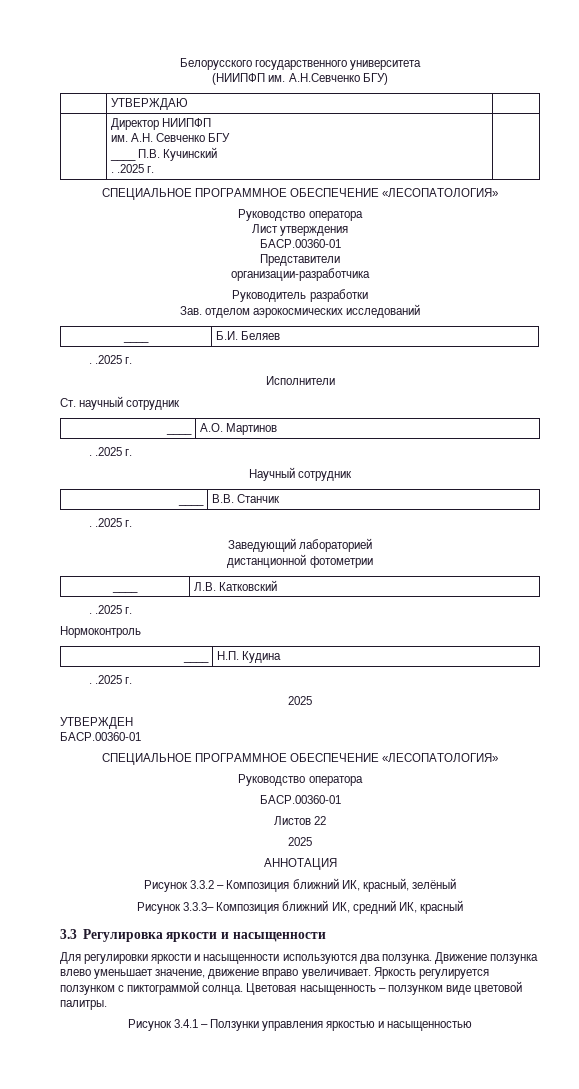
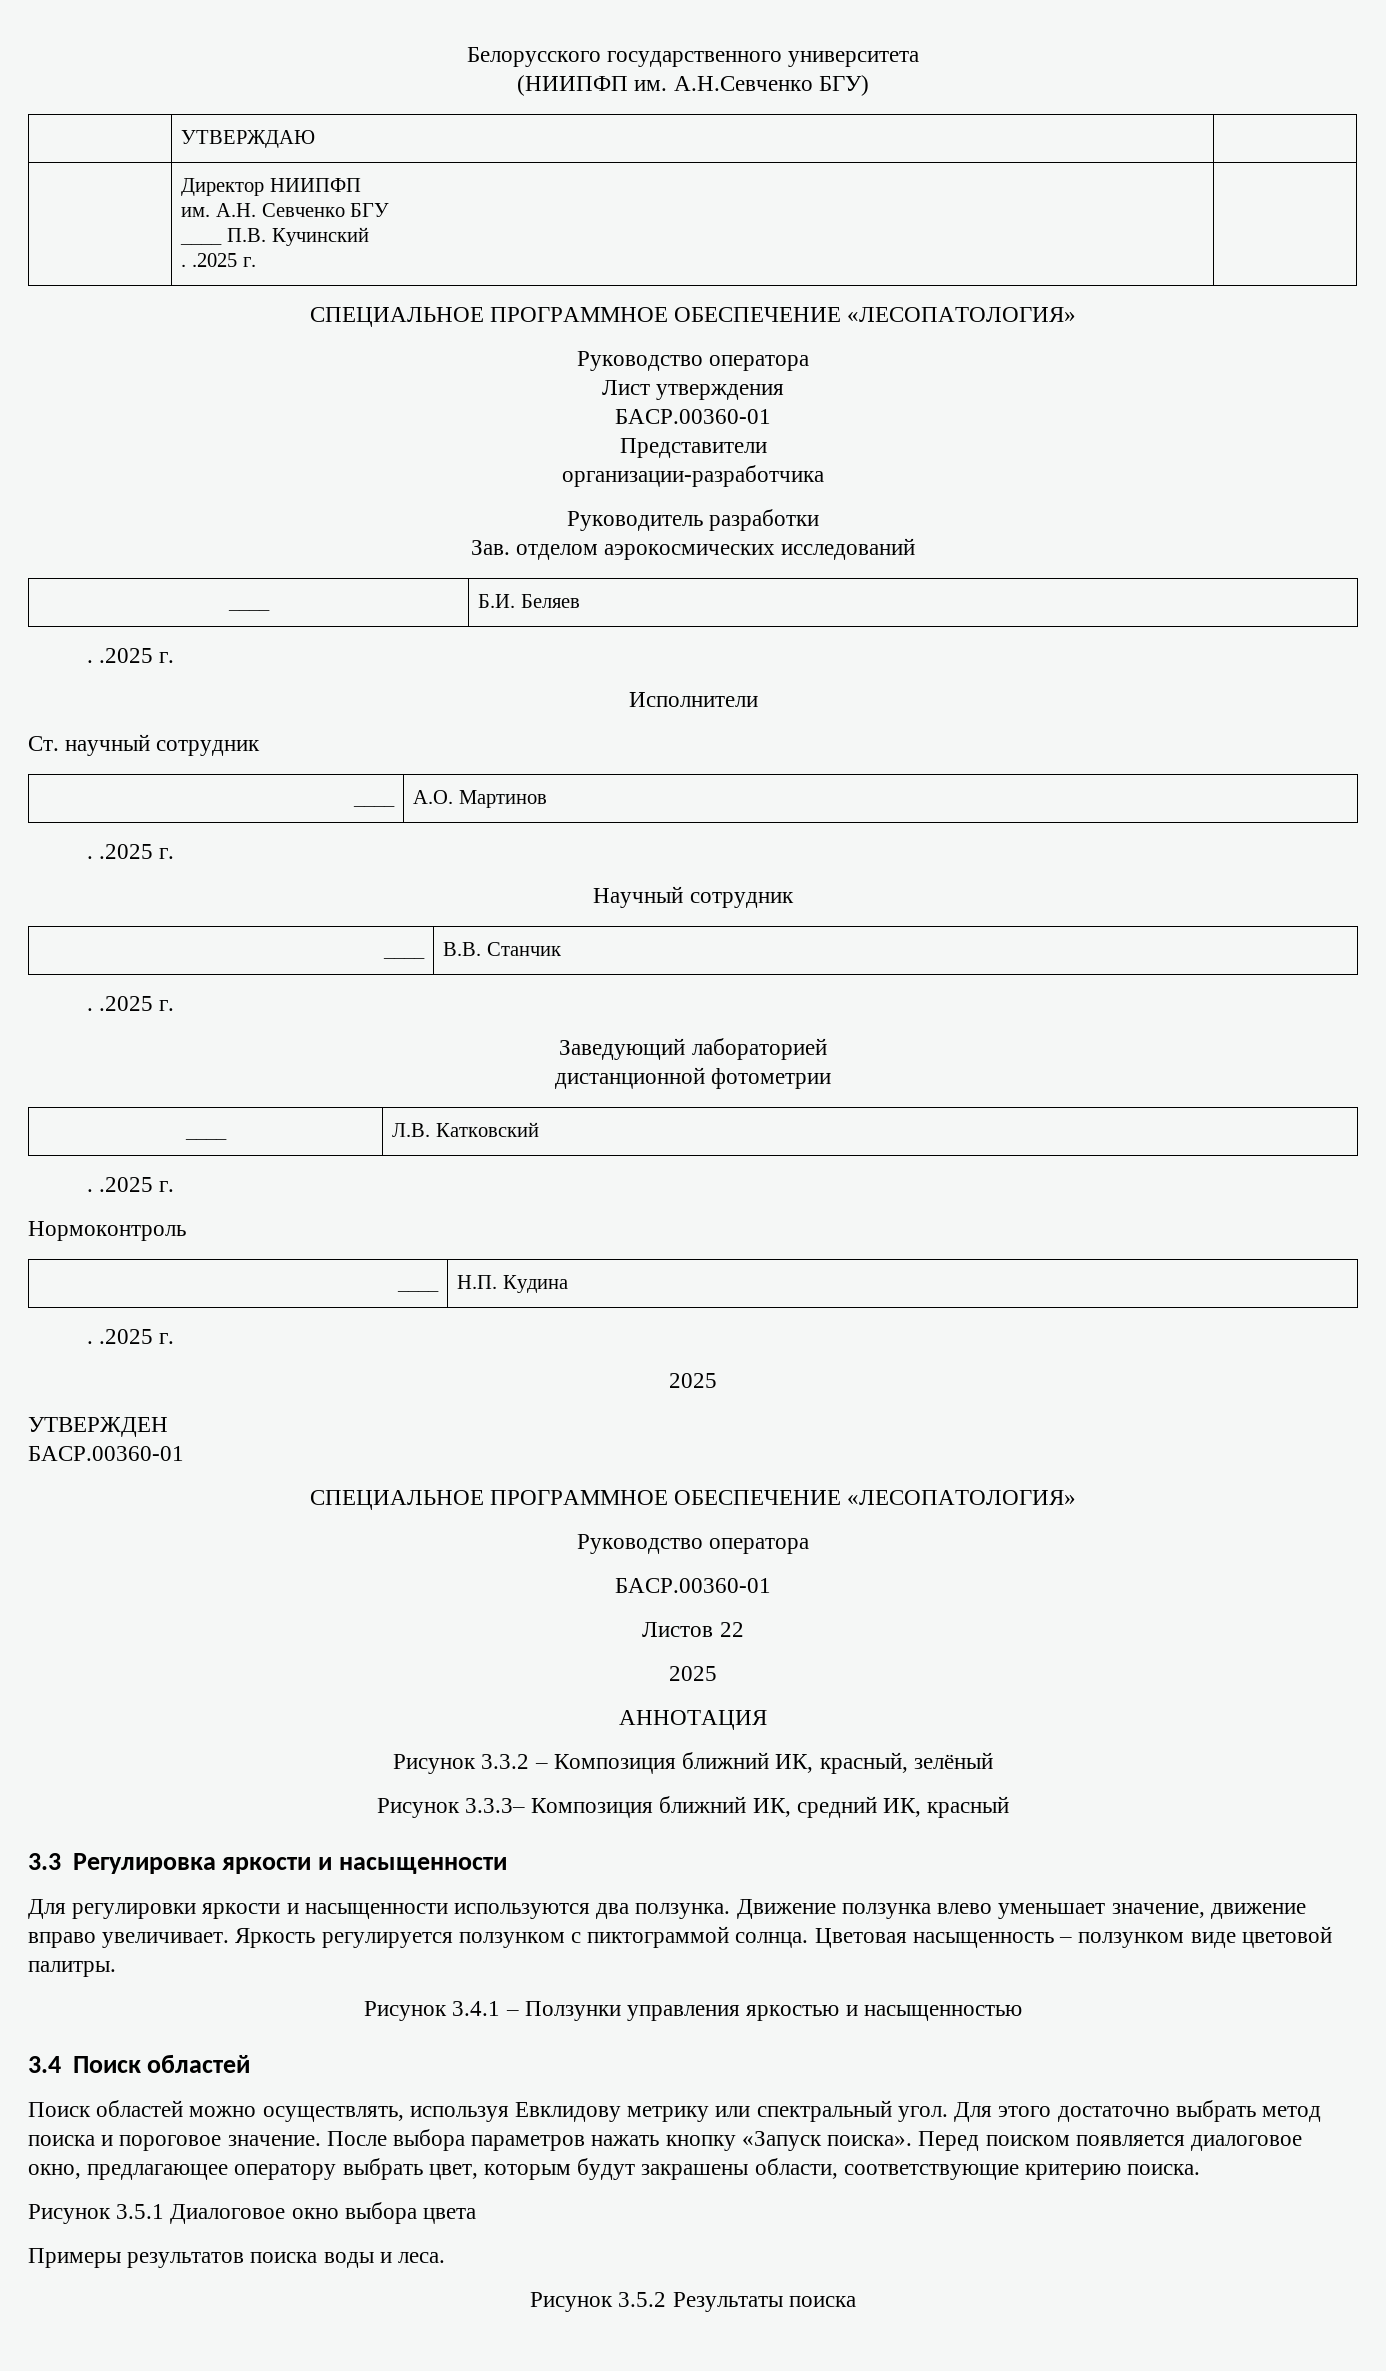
+ 3.4 Поиск областей
+ Поиск областей можно осуществлять, используя Евклидову метрику или спектральный угол. Для этого достаточно выбрать метод поиска и пороговое значение. После выбора параметров нажать кнопку «Запуск поиска». Перед поиском появляется диалоговое окно, предлагающее оператору выбрать цвет, которым будут закрашены области, соответствующие критерию поиска.
+ Рисунок 3.5.1 Диалоговое окно выбора цвета
+ Примеры результатов поиска воды и леса.
+ Рисунок 3.5.2 Результаты поиска

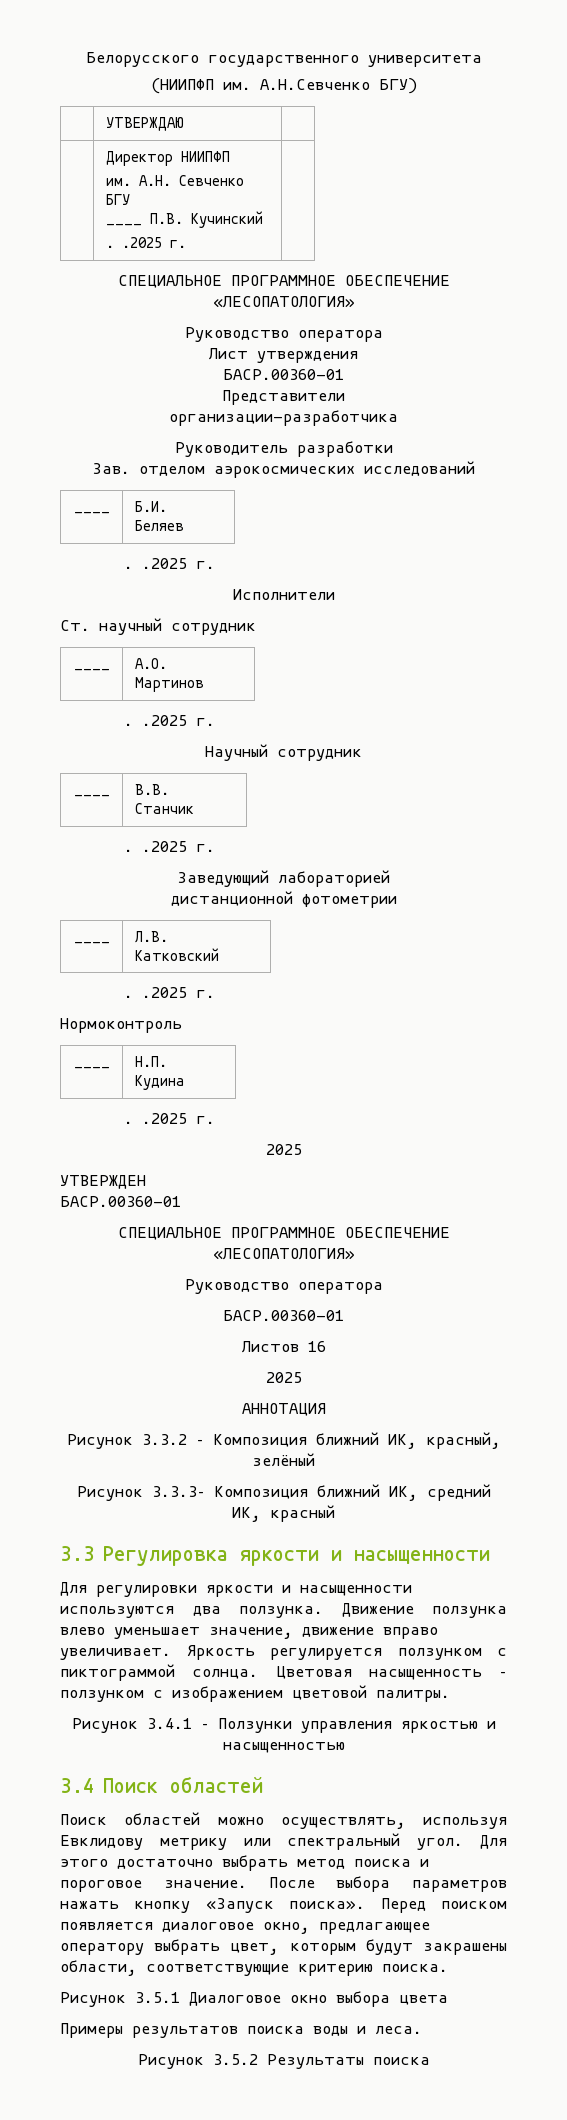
- Листов 22
+ Листов 16
- Цветовая насыщенность – ползунком виде цветовой палитры.
+ Цветовая насыщенность – ползунком с изображением цветовой палитры.

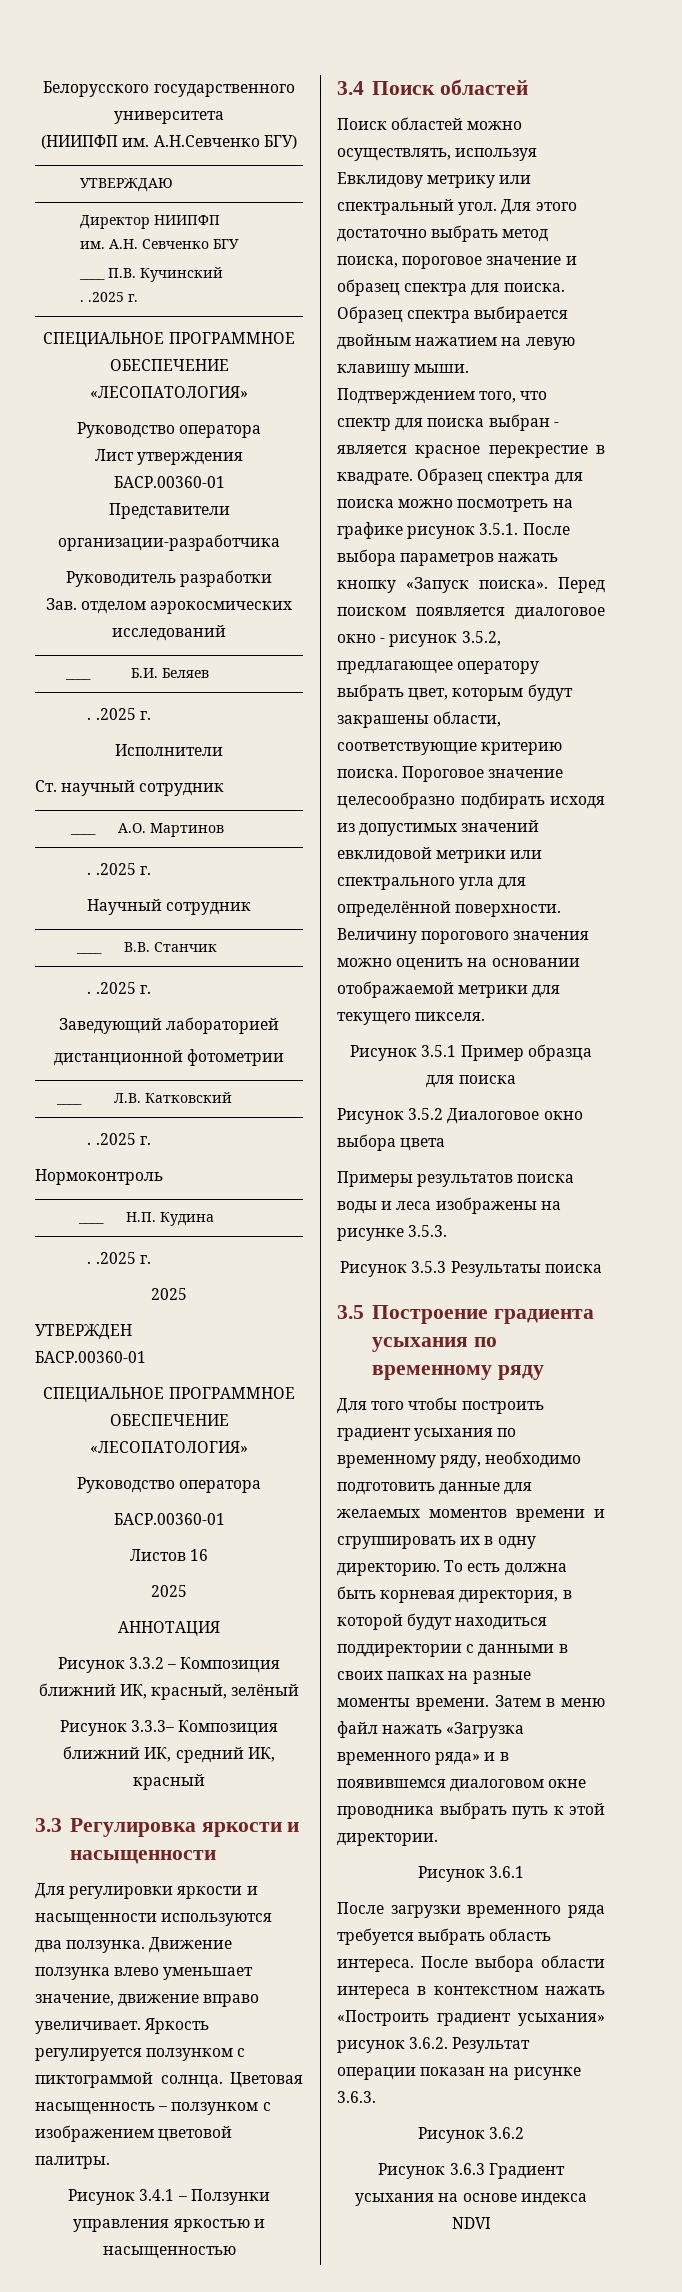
- Для этого достаточно выбрать метод поиска и пороговое значение. После выбора параметров нажать кнопку «Запуск поиска».
+ Для этого достаточно выбрать метод поиска, пороговое значение и образец спектра для поиска. Образец спектра выбирается двойным нажатием на левую клавишу мыши. Подтверждением того, что спектр для поиска выбран - является красное перекрестие в квадрате. Образец спектра для поиска можно посмотреть на графике рисунок 3.5.1. После выбора параметров нажать кнопку «Запуск поиска».
- Перед поиском появляется диалоговое окно, предлагающее оператору выбрать цвет, которым будут закрашены области, соответствующие критерию поиска.
- Рисунок 3.5.1 Диалоговое окно выбора цвета
+ Перед поиском появляется диалоговое окно - рисунок 3.5.2, предлагающее оператору выбрать цвет, которым будут закрашены области, соответствующие критерию поиска. Пороговое значение целесообразно подбирать исходя из допустимых значений евклидовой метрики или спектрального угла для определённой поверхности. Величину порогового значения можно оценить на основании отображаемой метрики для текущего пикселя.
+ Рисунок 3.5.1 Пример образца для поиска
+ Рисунок 3.5.2 Диалоговое окно выбора цвета
- Примеры результатов поиска воды и леса.
- Рисунок 3.5.2 Результаты поиска
+ Примеры результатов поиска воды и леса изображены на рисунке 3.5.3.
+ Рисунок 3.5.3 Результаты поиска
+ 3.5 Построение градиента усыхания по временному ряду
+ Для того чтобы построить градиент усыхания по временному ряду, необходимо подготовить данные для желаемых моментов времени и сгруппировать их в одну директорию. То есть должна быть корневая директория, в которой будут находиться поддиректории с данными в своих папках на разные моменты времени. Затем в меню файл нажать «Загрузка временного ряда» и в появившемся диалоговом окне проводника выбрать путь к этой директории.
+ Рисунок 3.6.1
+ После загрузки временного ряда требуется выбрать область интереса. После выбора области интереса в контекстном нажать «Построить градиент усыхания» рисунок 3.6.2. Результат операции показан на рисунке 3.6.3.
+ Рисунок 3.6.2
+ Рисунок 3.6.3 Градиент усыхания на основе индекса NDVI

